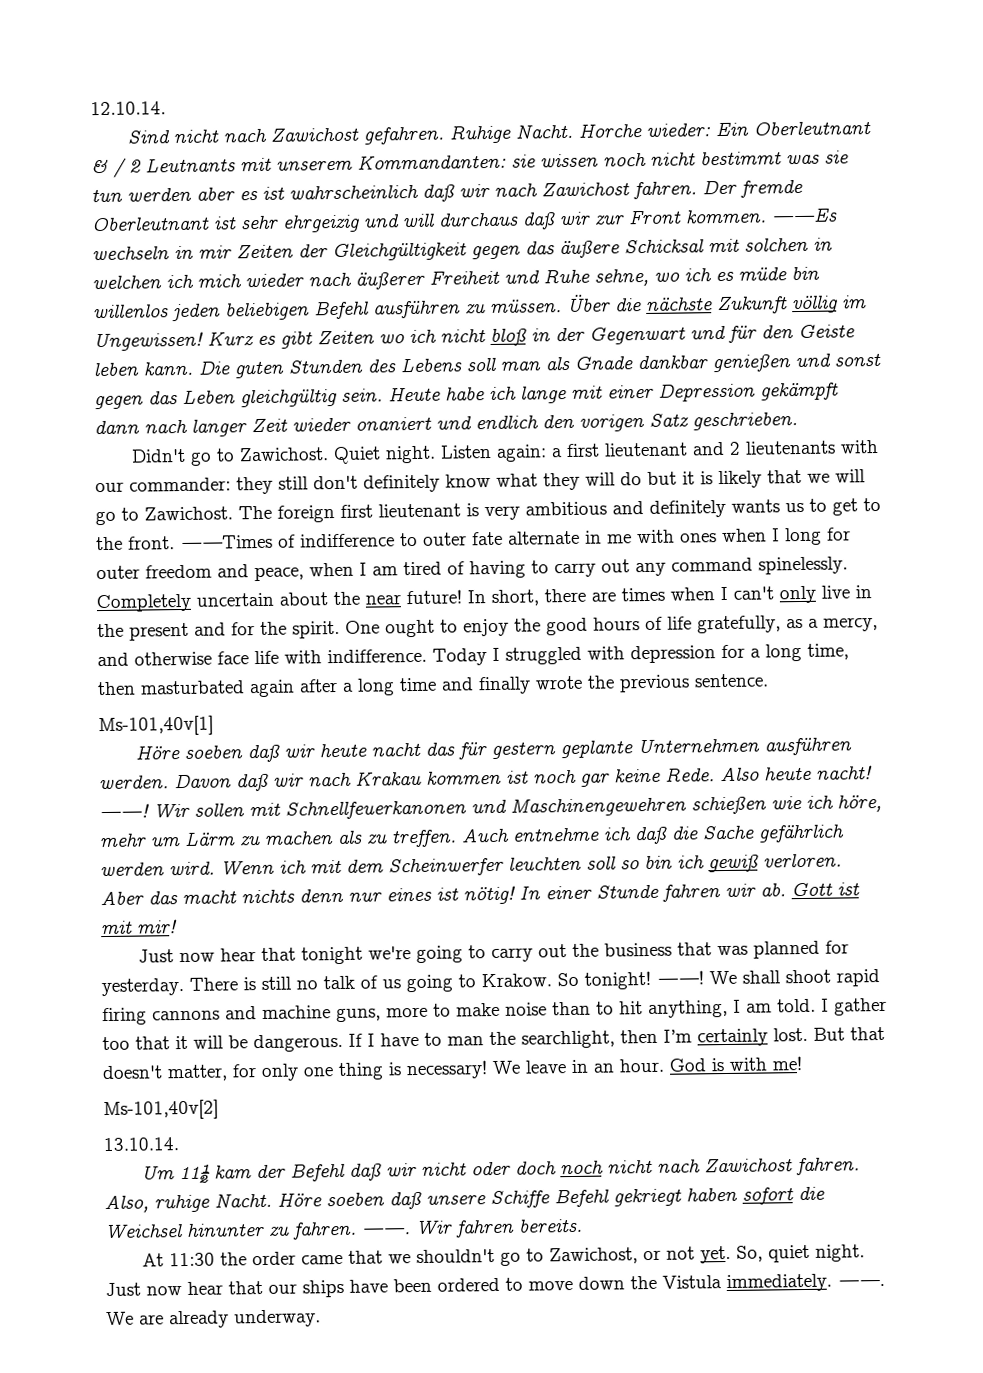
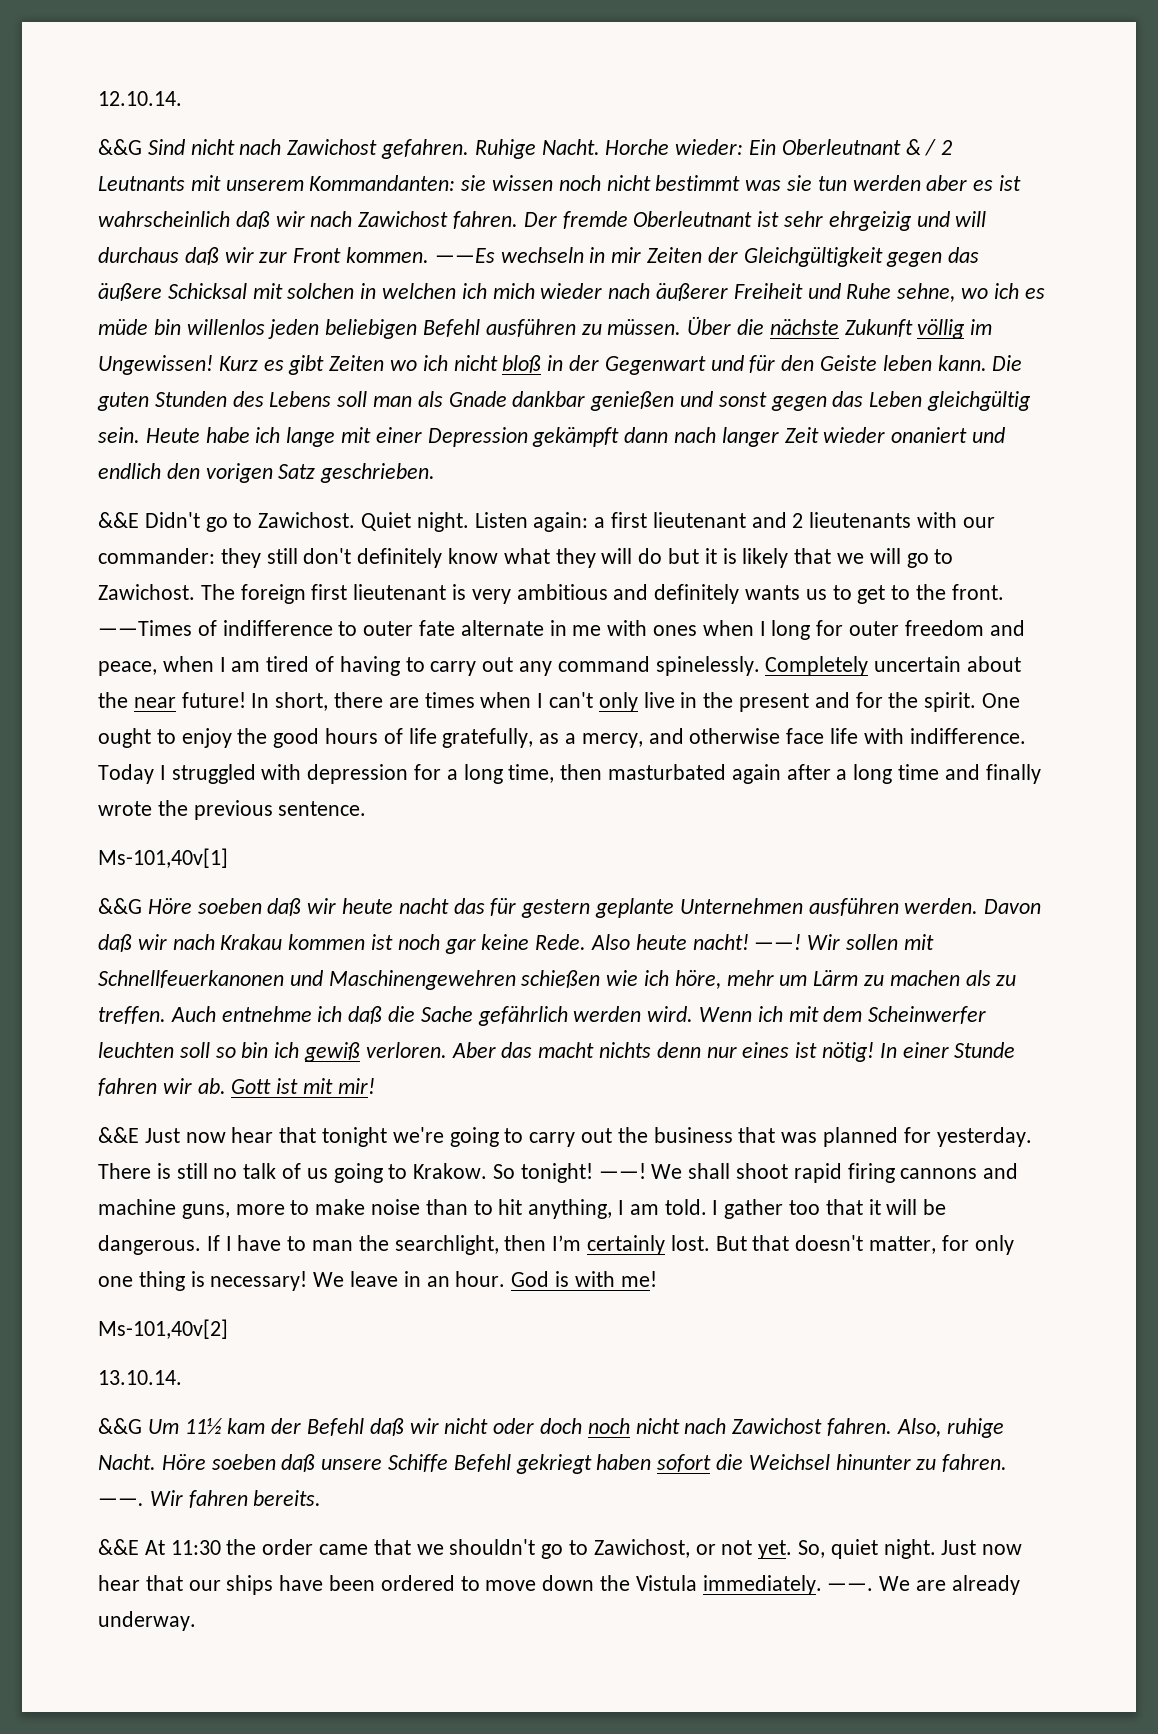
- Sind nicht nach Zawichost gefahren.
+ &&G Sind nicht nach Zawichost gefahren.
- Didn't go to Zawichost.
+ &&E Didn't go to Zawichost.
- Höre soeben daß wir heute nacht das für gestern geplante Unternehmen ausführen werden.
+ &&G Höre soeben daß wir heute nacht das für gestern geplante Unternehmen ausführen werden.
- Just now hear that tonight we're going to carry out the business that was planned for yesterday.
+ &&E Just now hear that tonight we're going to carry out the business that was planned for yesterday.
- Um 11½ kam der Befehl daß wir nicht oder doch noch nicht nach Zawichost fahren.
+ &&G Um 11½ kam der Befehl daß wir nicht oder doch noch nicht nach Zawichost fahren.
- At 11:30 the order came that we shouldn't go to Zawichost, or not yet.
+ &&E At 11:30 the order came that we shouldn't go to Zawichost, or not yet.

